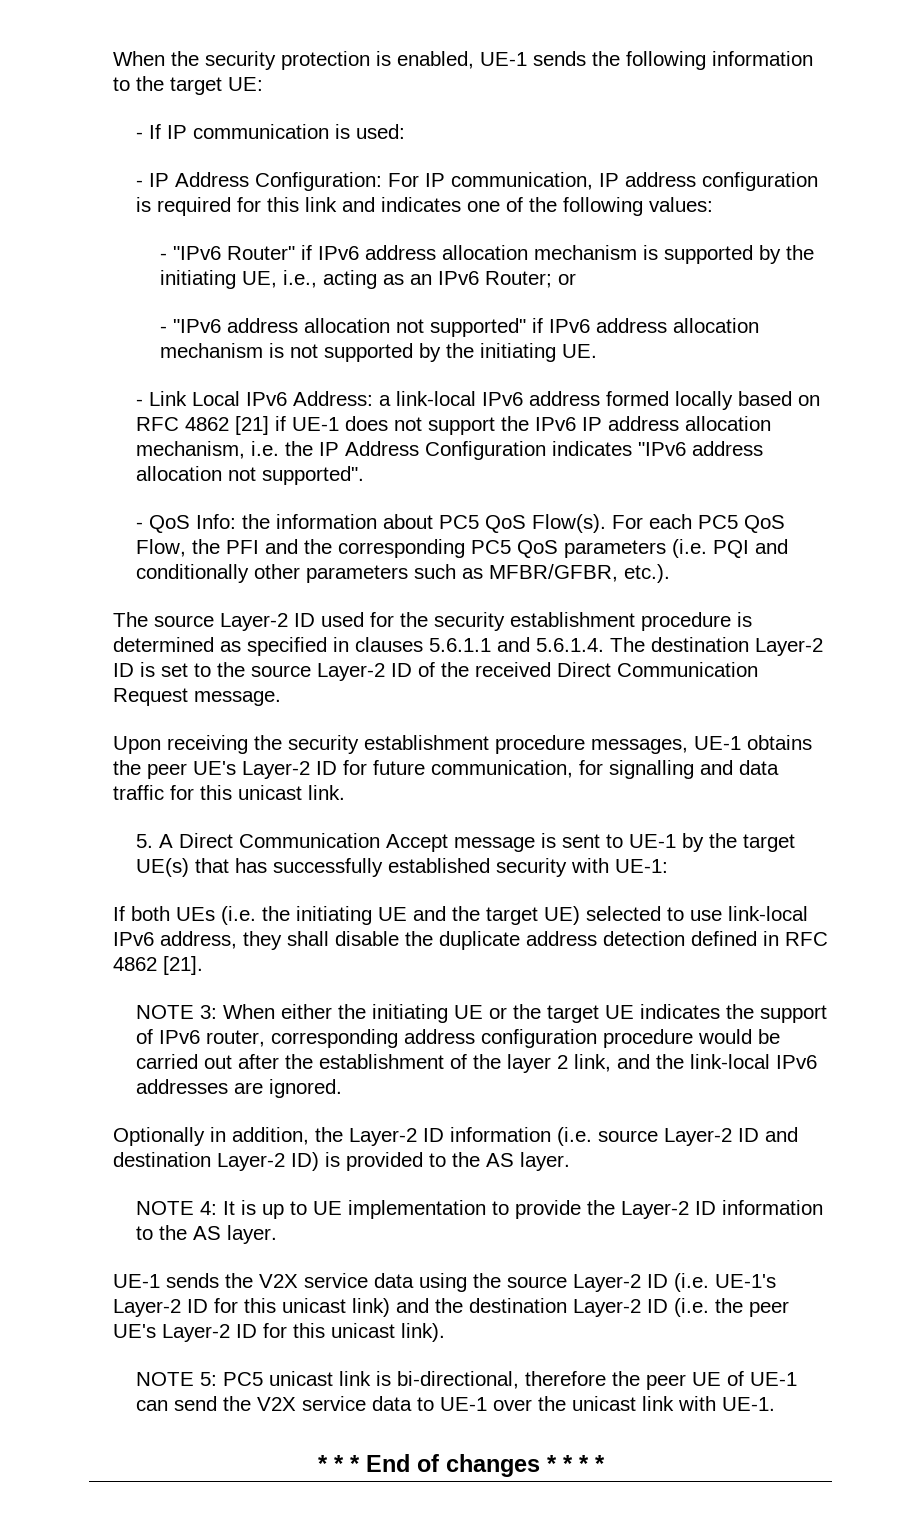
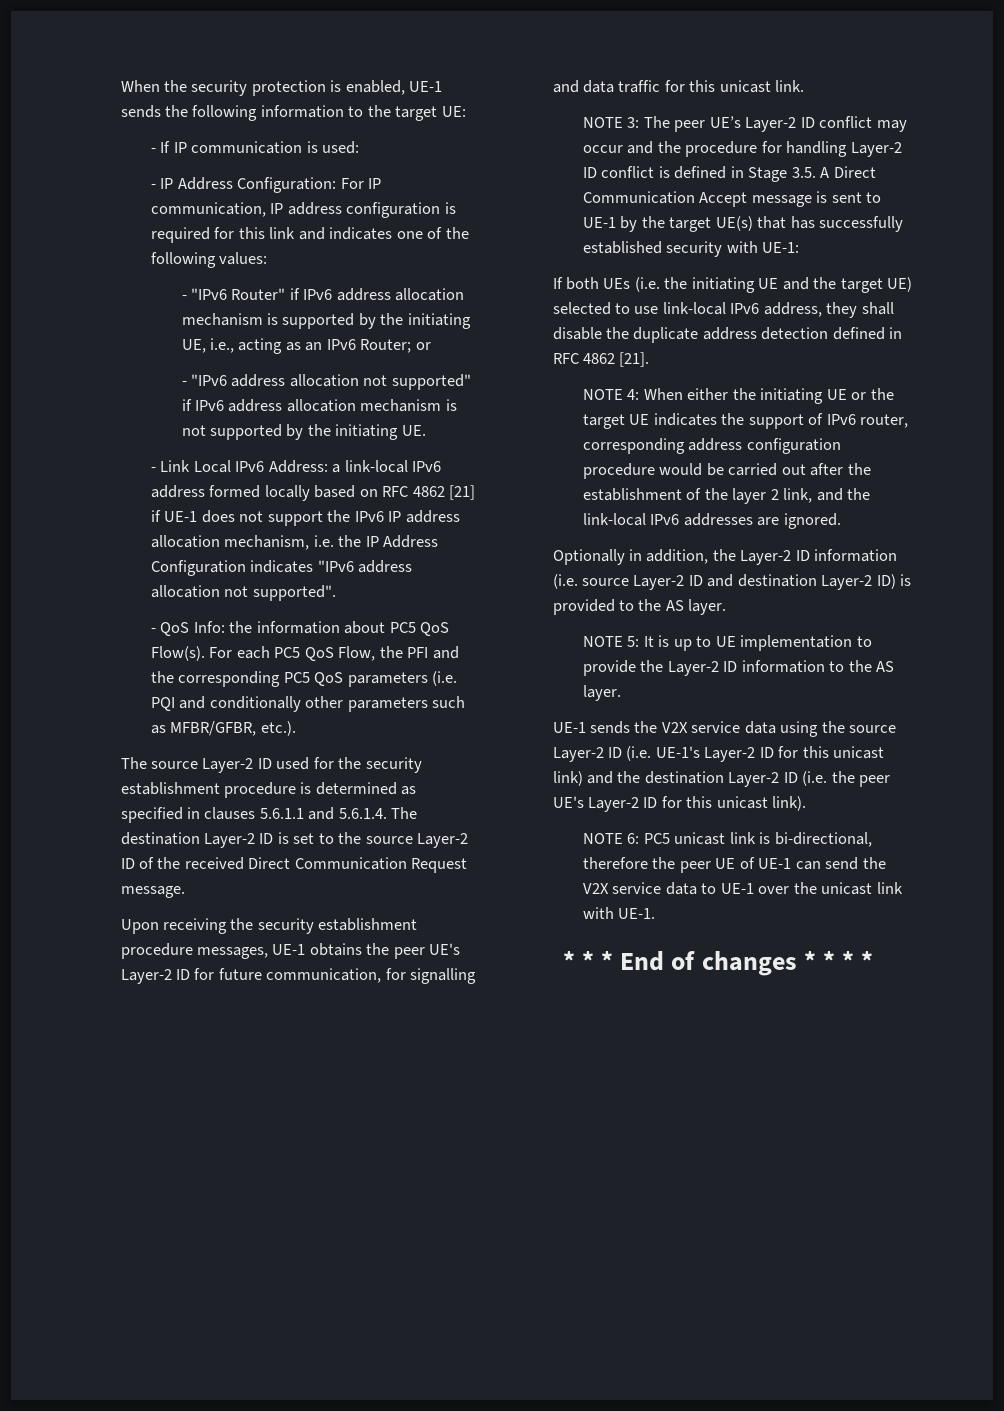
- 5. A Direct Communication Accept message is sent to UE-1 by the target UE(s) that has successfully established security with UE-1:
+ NOTE 3: The peer UE’s Layer-2 ID conflict may occur and the procedure for handling Layer-2 ID conflict is defined in Stage 3.5. A Direct Communication Accept message is sent to UE-1 by the target UE(s) that has successfully established security with UE-1:
- NOTE 3: When either the initiating UE or the target UE indicates the support of IPv6 router, corresponding address configuration procedure would be carried out after the establishment of the layer 2 link, and the link-local IPv6 addresses are ignored.
+ NOTE 4: When either the initiating UE or the target UE indicates the support of IPv6 router, corresponding address configuration procedure would be carried out after the establishment of the layer 2 link, and the link-local IPv6 addresses are ignored.
- NOTE 4: It is up to UE implementation to provide the Layer-2 ID information to the AS layer.
+ NOTE 5: It is up to UE implementation to provide the Layer-2 ID information to the AS layer.
- NOTE 5: PC5 unicast link is bi-directional, therefore the peer UE of UE-1 can send the V2X service data to UE-1 over the unicast link with UE-1.
+ NOTE 6: PC5 unicast link is bi-directional, therefore the peer UE of UE-1 can send the V2X service data to UE-1 over the unicast link with UE-1.

